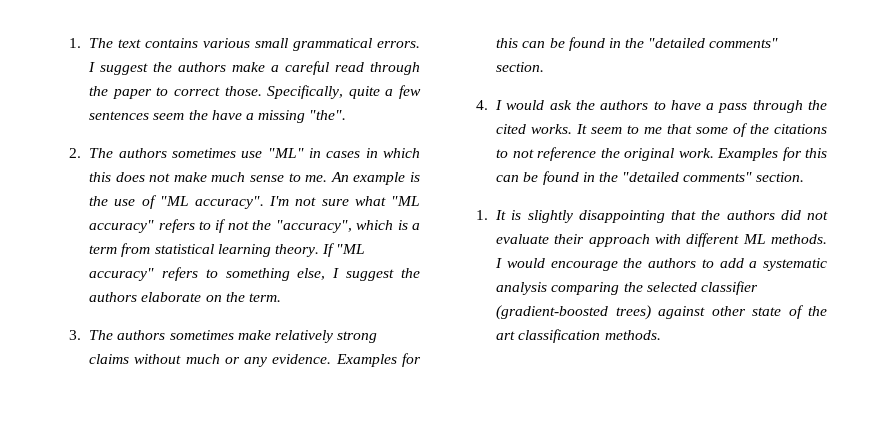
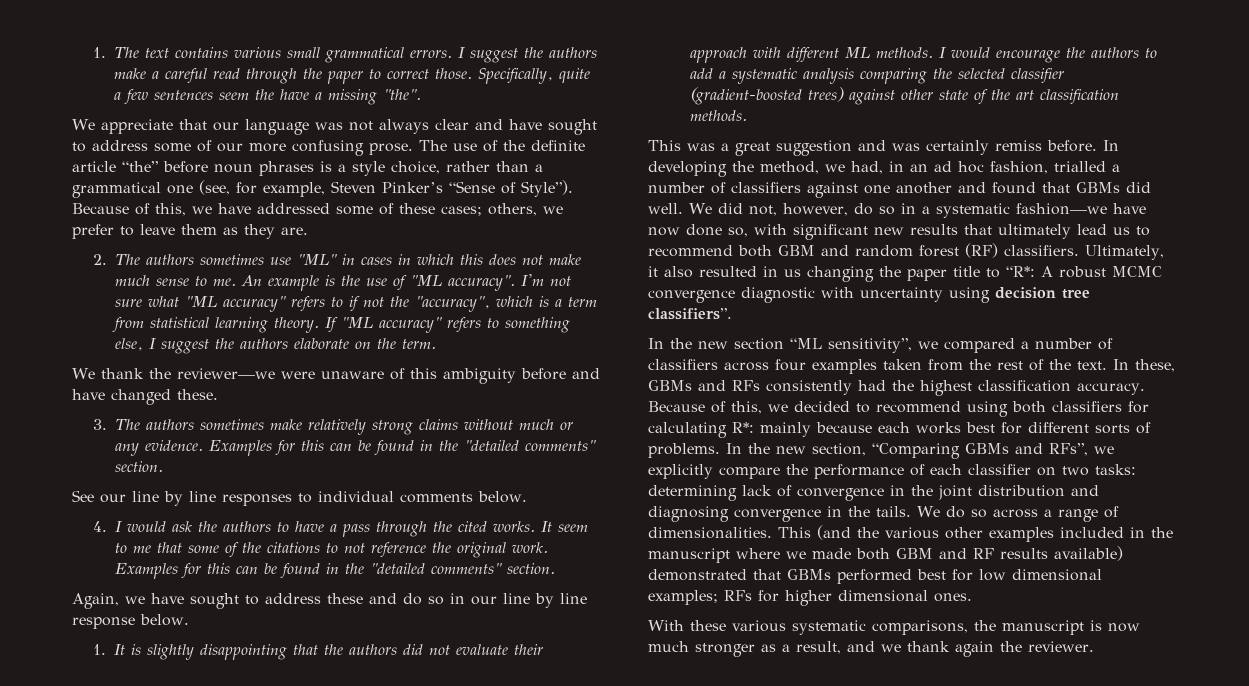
+ We appreciate that our language was not always clear and have sought to address some of our more confusing prose. The use of the definite article “the” before noun phrases is a style choice, rather than a grammatical one (see, for example, Steven Pinker’s “Sense of Style”). Because of this, we have addressed some of these cases; others, we prefer to leave them as they are.
+ We thank the reviewer—we were unaware of this ambiguity before and have changed these.
+ See our line by line responses to individual comments below.
+ Again, we have sought to address these and do so in our line by line response below.
+ This was a great suggestion and was certainly remiss before. In developing the method, we had, in an ad hoc fashion, trialled a number of classifiers against one another and found that GBMs did well. We did not, however, do so in a systematic fashion—we have now done so, with significant new results that ultimately lead us to recommend both GBM and random forest (RF) classifiers. Ultimately, it also resulted in us changing the paper title to “R*: A robust MCMC convergence diagnostic with uncertainty using decision tree classifiers”.
+ In the new section “ML sensitivity”, we compared a number of classifiers across four examples taken from the rest of the text. In these, GBMs and RFs consistently had the highest classification accuracy. Because of this, we decided to recommend using both classifiers for calculating R*: mainly because each works best for different sorts of problems. In the new section, “Comparing GBMs and RFs”, we explicitly compare the performance of each classifier on two tasks: determining lack of convergence in the joint distribution and diagnosing convergence in the tails. We do so across a range of dimensionalities. This (and the various other examples included in the manuscript where we made both GBM and RF results available) demonstrated that GBMs performed best for low dimensional examples; RFs for higher dimensional ones.
+ With these various systematic comparisons, the manuscript is now much stronger as a result, and we thank again the reviewer.

